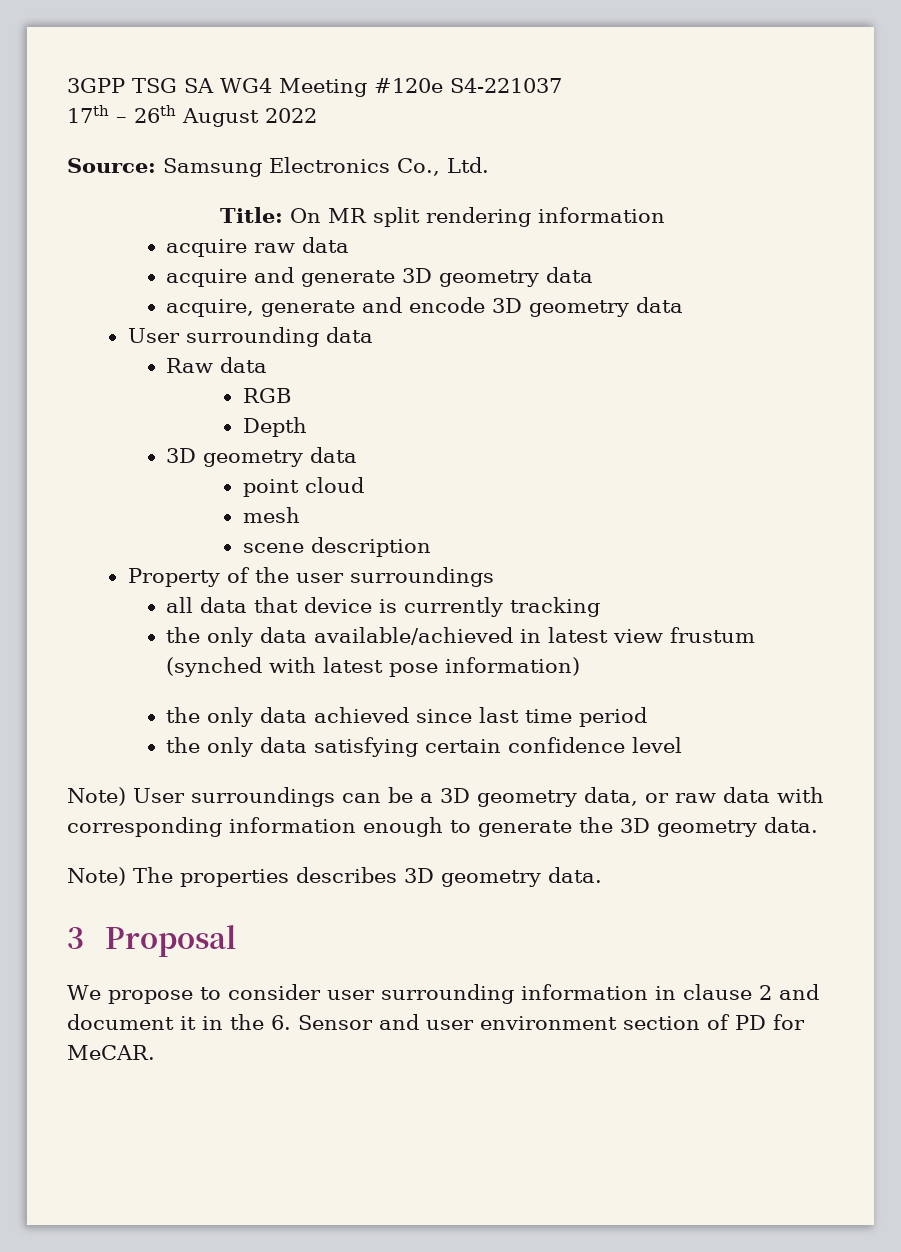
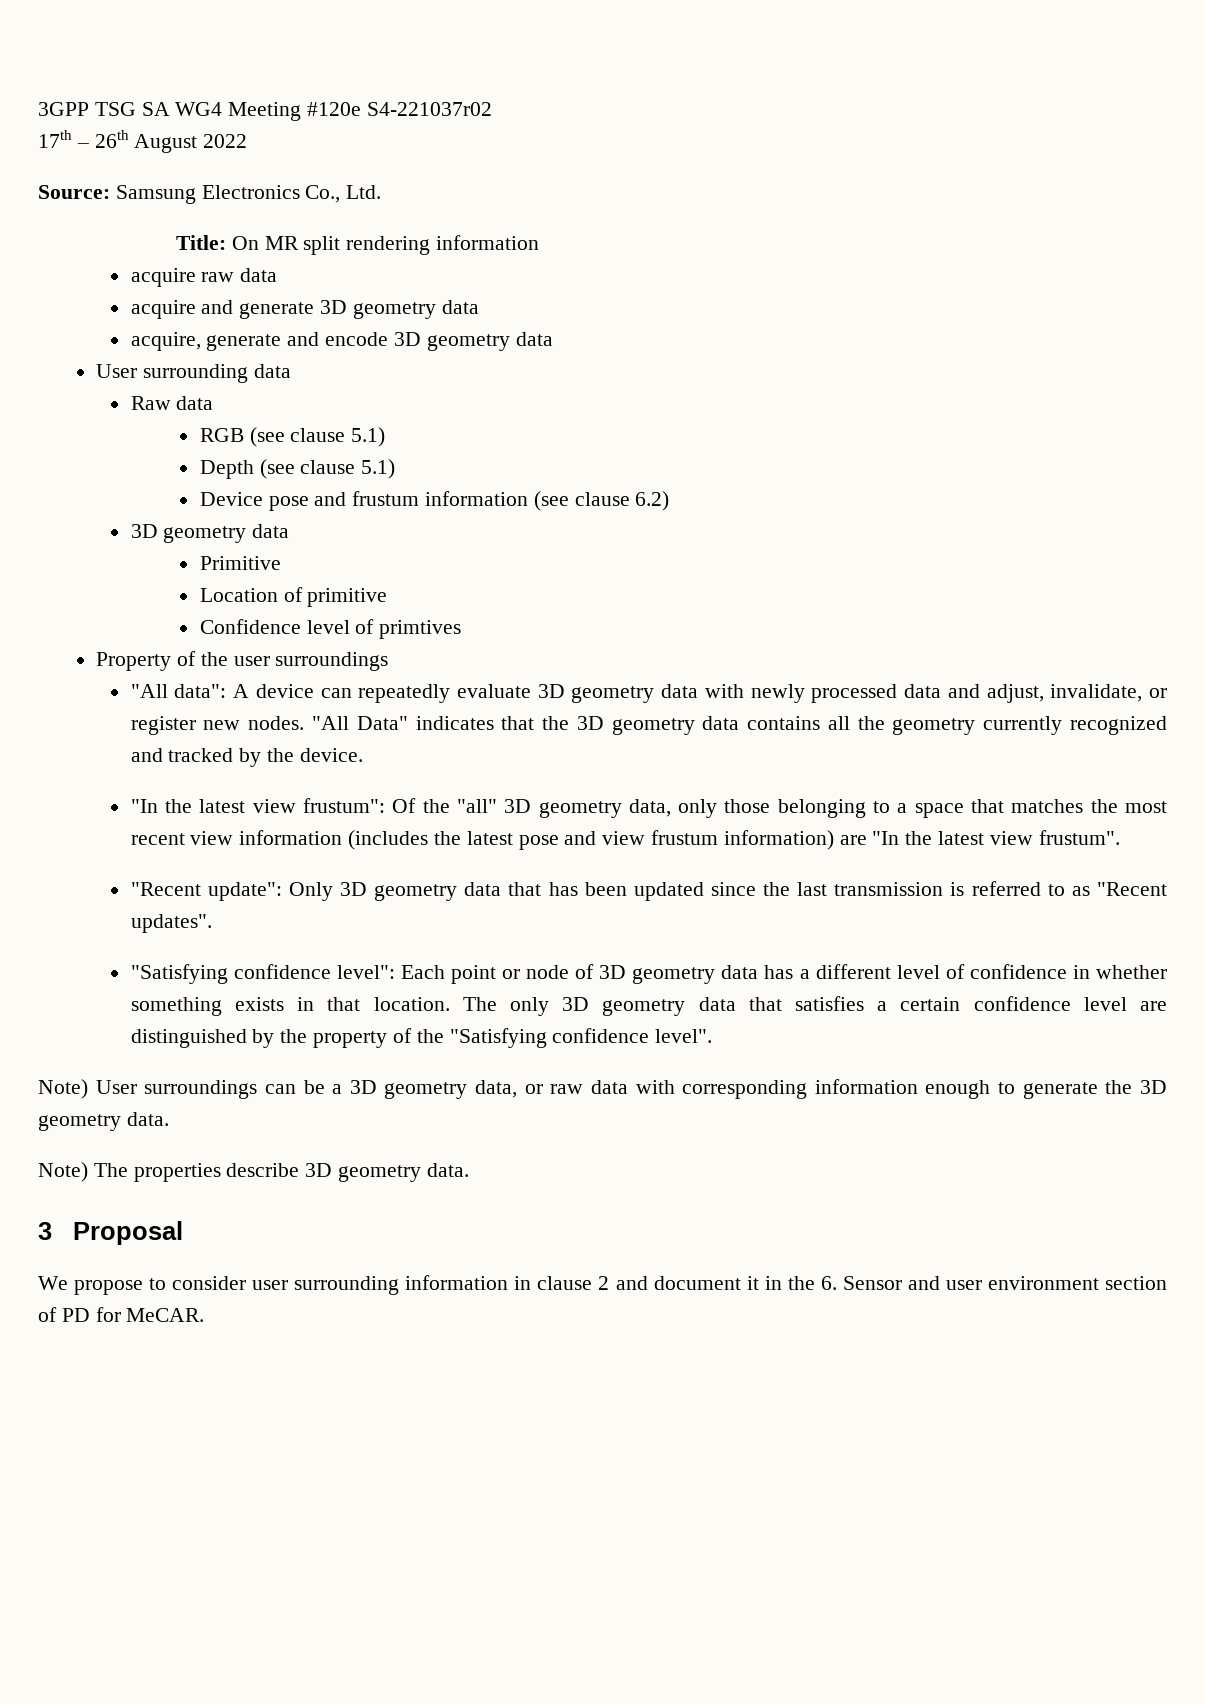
- 3GPP TSG SA WG4 Meeting #120e S4-221037
+ 3GPP TSG SA WG4 Meeting #120e S4-221037r02
- RGB
- Depth
+ RGB (see clause 5.1)
+ Depth (see clause 5.1)
+ Device pose and frustum information (see clause 6.2)
  3D geometry data
- point cloud
- mesh
- scene description
+ Primitive
+ Location of primitive
+ Confidence level of primtives
- all data that device is currently tracking
- the only data available/achieved in latest view frustum (synched with latest pose information)
- the only data achieved since last time period
- the only data satisfying certain confidence level
+ "All data": A device can repeatedly evaluate 3D geometry data with newly processed data and adjust, invalidate, or register new nodes. "All Data" indicates that the 3D geometry data contains all the geometry currently recognized and tracked by the device.
+ "In the latest view frustum": Of the "all" 3D geometry data, only those belonging to a space that matches the most recent view information (includes the latest pose and view frustum information) are "In the latest view frustum".
+ "Recent update": Only 3D geometry data that has been updated since the last transmission is referred to as "Recent updates".
+ "Satisfying confidence level": Each point or node of 3D geometry data has a different level of confidence in whether something exists in that location. The only 3D geometry data that satisfies a certain confidence level are distinguished by the property of the "Satisfying confidence level".
- Note) The properties describes 3D geometry data.
+ Note) The properties describe 3D geometry data.

